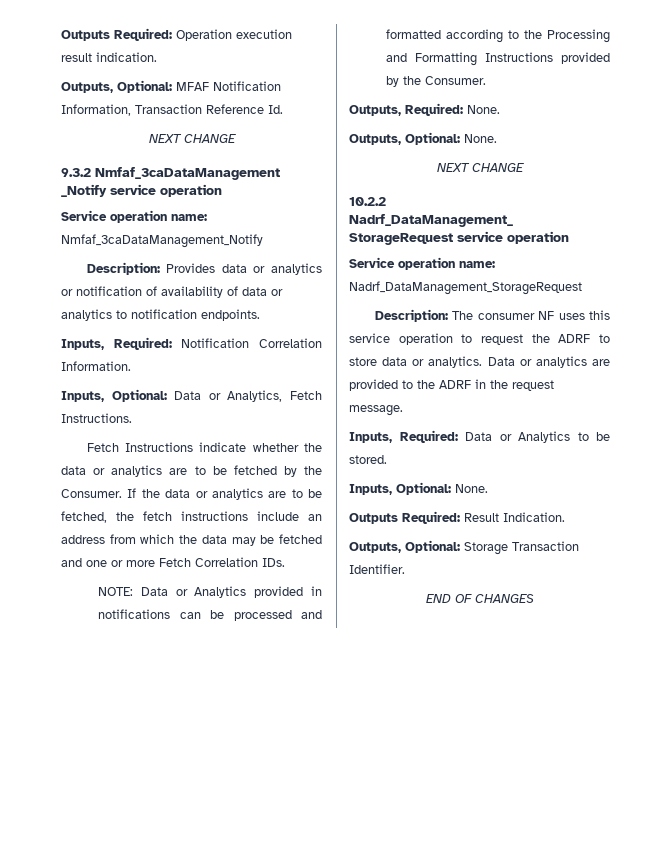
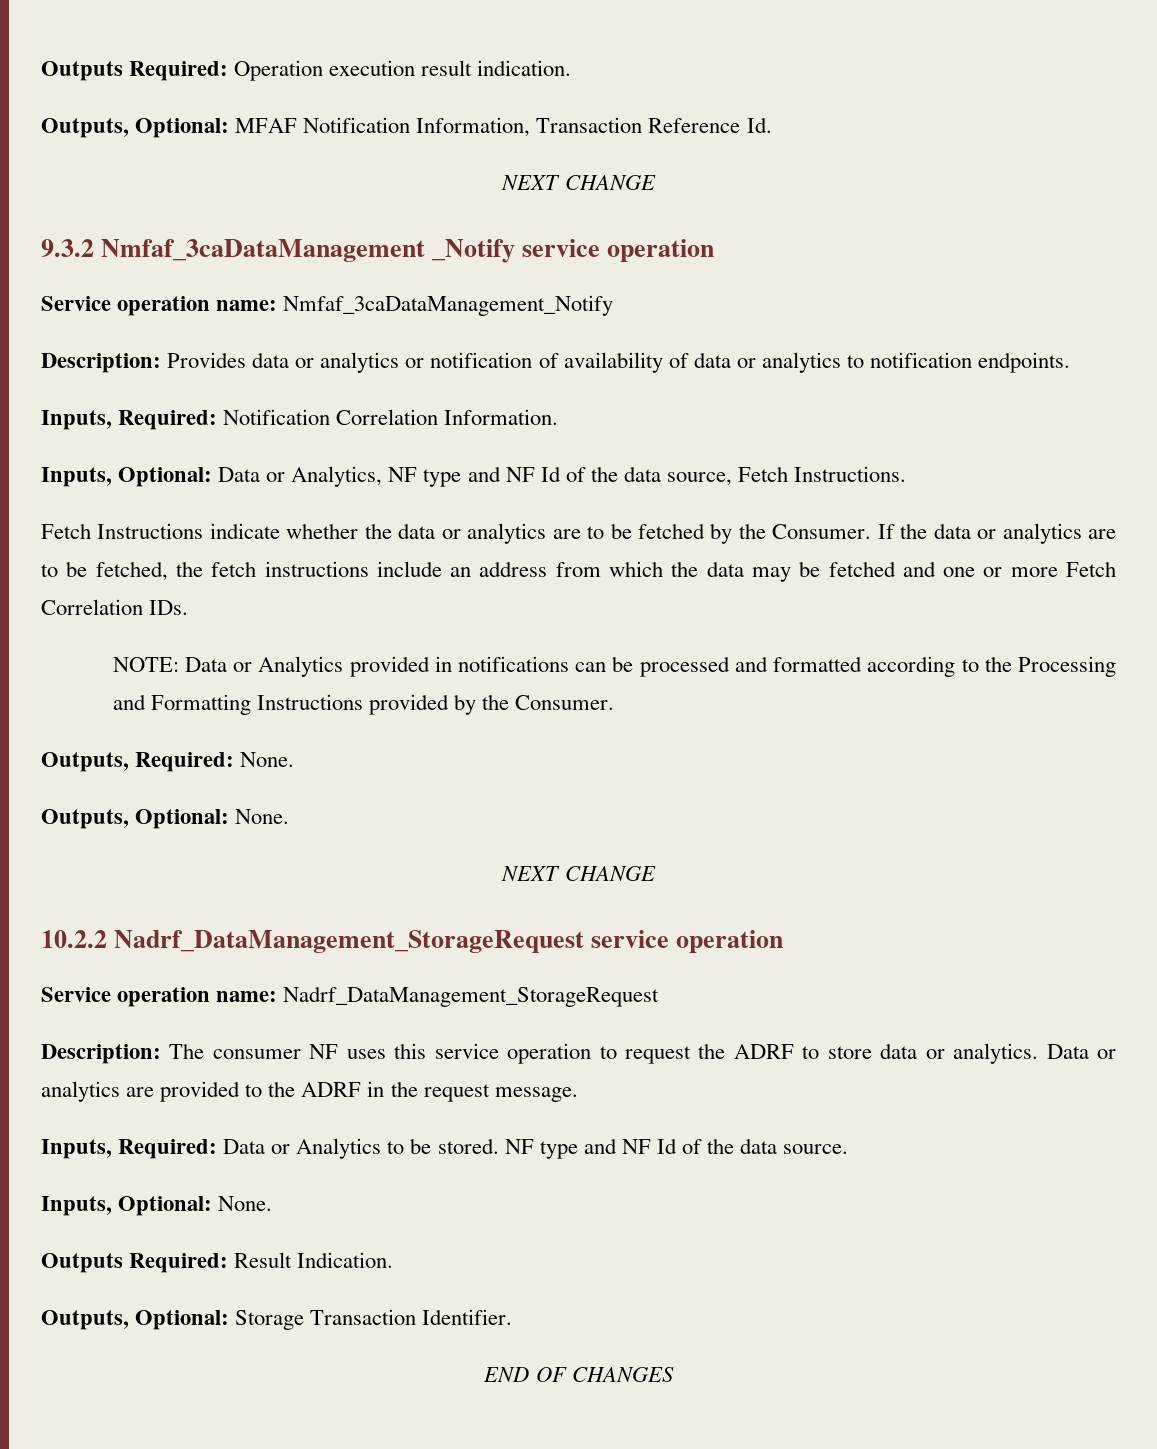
- Inputs, Optional: Data or Analytics, Fetch Instructions.
+ Inputs, Optional: Data or Analytics, NF type and NF Id of the data source, Fetch Instructions.
+ NF type and NF Id of the data source.

